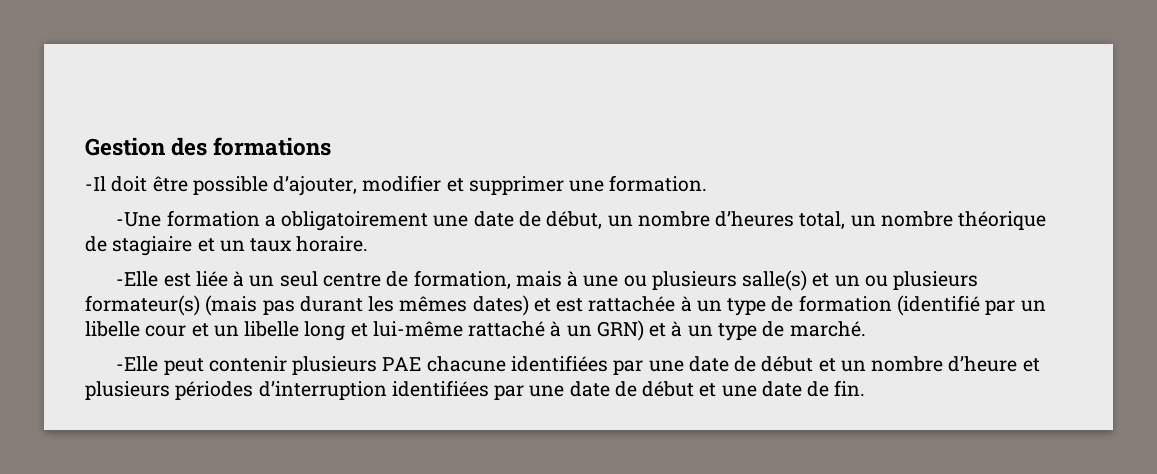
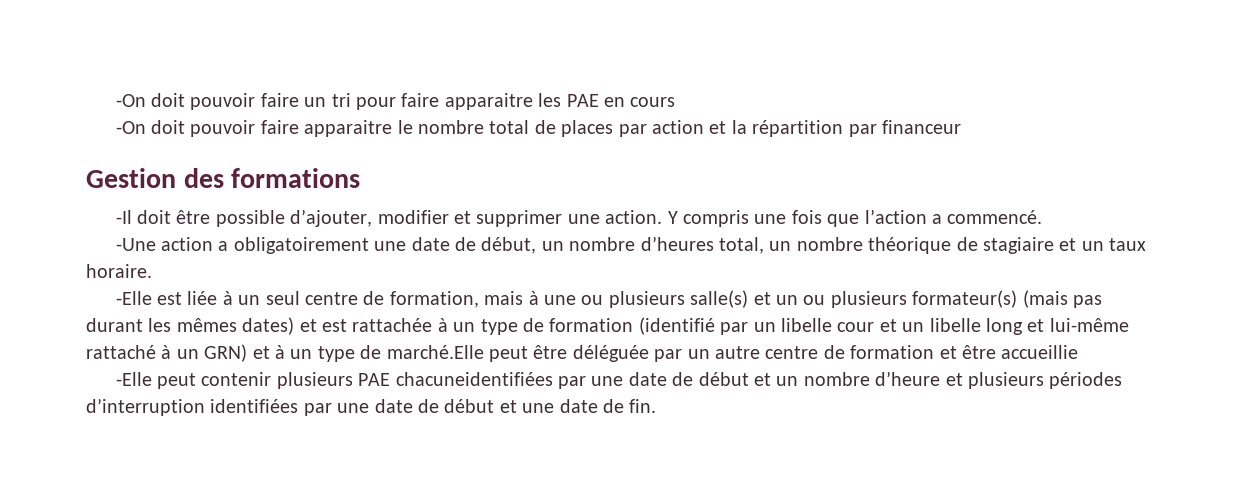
+ -On doit pouvoir faire un tri pour faire apparaitre les PAE en cours
+ -On doit pouvoir faire apparaitre le nombre total de places par action et la répartition par financeur
- -Il doit être possible d’ajouter, modifier et supprimer une formation.
+ -Il doit être possible d’ajouter, modifier et supprimer une action. Y compris une fois que l’action a commencé.
- -Une formation a obligatoirement une date de début, un nombre d’heures total, un nombre théorique de stagiaire et un taux horaire.
+ -Une action a obligatoirement une date de début, un nombre d’heures total, un nombre théorique de stagiaire et un taux horaire.
- -Elle est liée à un seul centre de formation, mais à une ou plusieurs salle(s) et un ou plusieurs formateur(s) (mais pas durant les mêmes dates) et est rattachée à un type de formation (identifié par un libelle cour et un libelle long et lui-même rattaché à un GRN) et à un type de marché.
+ -Elle est liée à un seul centre de formation, mais à une ou plusieurs salle(s) et un ou plusieurs formateur(s) (mais pas durant les mêmes dates) et est rattachée à un type de formation (identifié par un libelle cour et un libelle long et lui-même rattaché à un GRN) et à un type de marché.Elle peut être déléguée par un autre centre de formation et être accueillie
- -Elle peut contenir plusieurs PAE chacune identifiées par une date de début et un nombre d’heure et plusieurs périodes d’interruption identifiées par une date de début et une date de fin.
+ -Elle peut contenir plusieurs PAE chacuneidentifiées par une date de début et un nombre d’heure et plusieurs périodes d’interruption identifiées par une date de début et une date de fin.

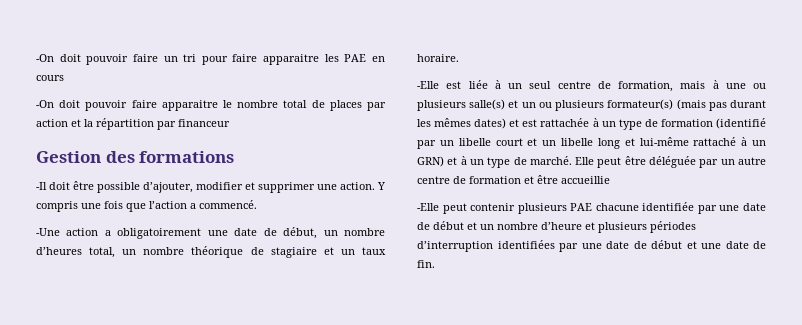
- -Elle est liée à un seul centre de formation, mais à une ou plusieurs salle(s) et un ou plusieurs formateur(s) (mais pas durant les mêmes dates) et est rattachée à un type de formation (identifié par un libelle cour et un libelle long et lui-même rattaché à un GRN) et à un type de marché.Elle peut être déléguée par un autre centre de formation et être accueillie
+ -Elle est liée à un seul centre de formation, mais à une ou plusieurs salle(s) et un ou plusieurs formateur(s) (mais pas durant les mêmes dates) et est rattachée à un type de formation (identifié par un libelle court et un libelle long et lui-même rattaché à un GRN) et à un type de marché. Elle peut être déléguée par un autre centre de formation et être accueillie
- -Elle peut contenir plusieurs PAE chacuneidentifiées par une date de début et un nombre d’heure et plusieurs périodes d’interruption identifiées par une date de début et une date de fin.
+ -Elle peut contenir plusieurs PAE chacune identifiée par une date de début et un nombre d’heure et plusieurs périodes d’interruption identifiées par une date de début et une date de fin.

